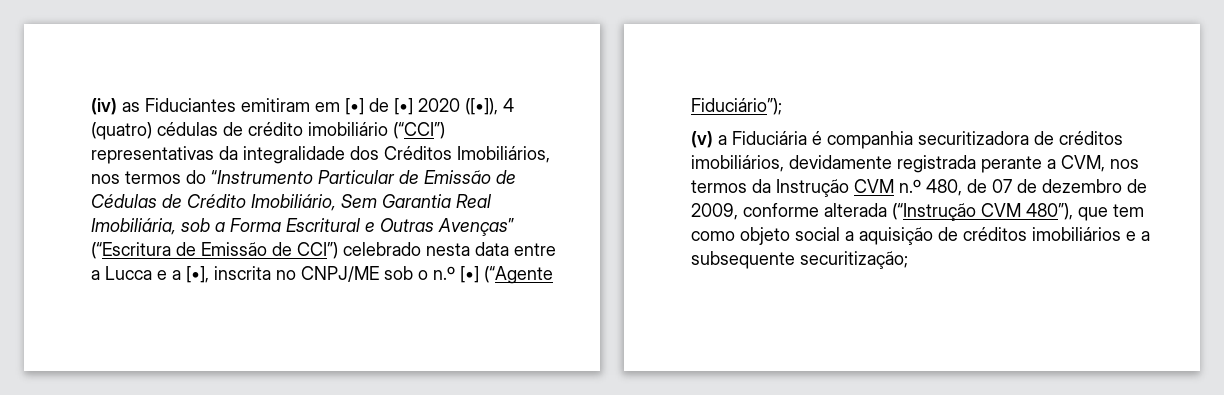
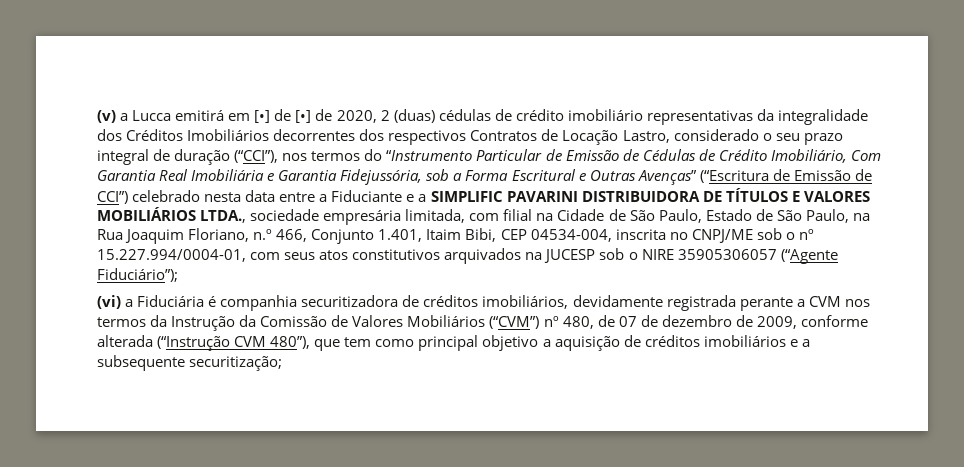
- (iv) as Fiduciantes emitiram em [•] de [•] 2020 ([•]), 4 (quatro) cédulas de crédito imobiliário (“CCI”) representativas da integralidade dos Créditos Imobiliários, nos termos do “Instrumento Particular de Emissão de Cédulas de Crédito Imobiliário, Sem Garantia Real Imobiliária, sob a Forma Escritural e Outras Avenças” (“Escritura de Emissão de CCI”) celebrado nesta data entre a Lucca e a [•], inscrita no CNPJ/ME sob o n.º [•] (“Agente Fiduciário”);
+ (v) a Lucca emitirá em [•] de [•] de 2020, 2 (duas) cédulas de crédito imobiliário representativas da integralidade dos Créditos Imobiliários decorrentes dos respectivos Contratos de Locação Lastro, considerado o seu prazo integral de duração (“CCI”), nos termos do “Instrumento Particular de Emissão de Cédulas de Crédito Imobiliário, Com Garantia Real Imobiliária e Garantia Fidejussória, sob a Forma Escritural e Outras Avenças” (“Escritura de Emissão de CCI”) celebrado nesta data entre a Fiduciante e a SIMPLIFIC PAVARINI DISTRIBUIDORA DE TÍTULOS E VALORES MOBILIÁRIOS LTDA., sociedade empresária limitada, com filial na Cidade de São Paulo, Estado de São Paulo, na Rua Joaquim Floriano, n.º 466, Conjunto 1.401, Itaim Bibi, CEP 04534-004, inscrita no CNPJ/ME sob o nº 15.227.994/0004-01, com seus atos constitutivos arquivados na JUCESP sob o NIRE 35905306057 (“Agente Fiduciário”);
- (v) a Fiduciária é companhia securitizadora de créditos imobiliários, devidamente registrada perante a CVM, nos termos da Instrução CVM n.º 480, de 07 de dezembro de 2009, conforme alterada (“Instrução CVM 480”), que tem como objeto social a aquisição de créditos imobiliários e a subsequente securitização;
+ (vi) a Fiduciária é companhia securitizadora de créditos imobiliários, devidamente registrada perante a CVM nos termos da Instrução da Comissão de Valores Mobiliários (“CVM”) nº 480, de 07 de dezembro de 2009, conforme alterada (“Instrução CVM 480”), que tem como principal objetivo a aquisição de créditos imobiliários e a subsequente securitização;

